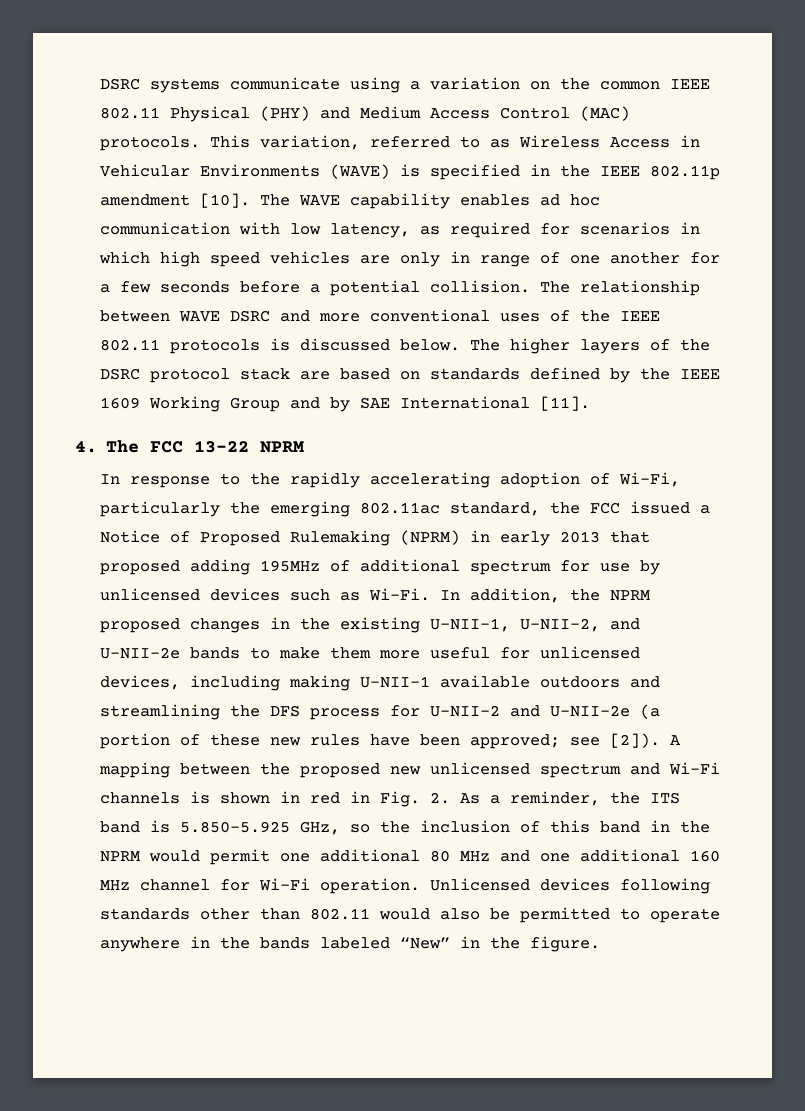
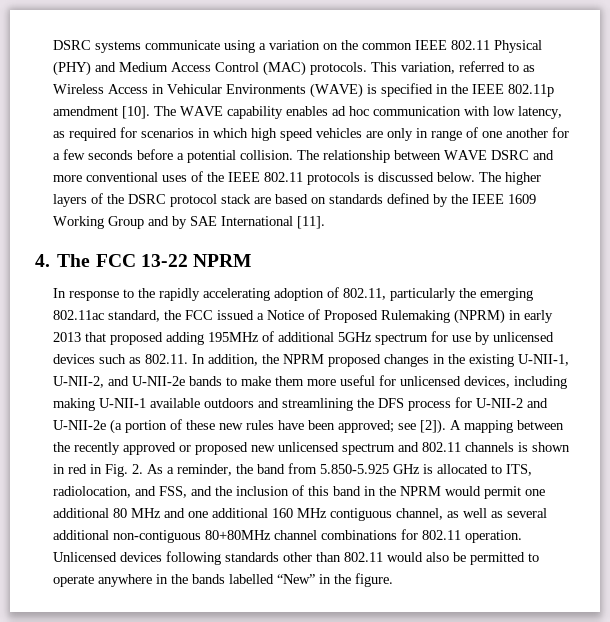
- In response to the rapidly accelerating adoption of Wi-Fi, particularly the emerging 802.11ac standard, the FCC issued a Notice of Proposed Rulemaking (NPRM) in early 2013 that proposed adding 195MHz of additional spectrum for use by unlicensed devices such as Wi-Fi. In addition, the NPRM proposed changes in the existing U-NII-1, U-NII-2, and U-NII-2e bands to make them more useful for unlicensed devices, including making U-NII-1 available outdoors and streamlining the DFS process for U-NII-2 and U-NII-2e (a portion of these new rules have been approved;
+ In response to the rapidly accelerating adoption of 802.11, particularly the emerging 802.11ac standard, the FCC issued a Notice of Proposed Rulemaking (NPRM) in early 2013 that proposed adding 195MHz of additional 5GHz spectrum for use by unlicensed devices such as 802.11. In addition, the NPRM proposed changes in the existing U-NII-1, U-NII-2, and U-NII-2e bands to make them more useful for unlicensed devices, including making U-NII-1 available outdoors and streamlining the DFS process for U-NII-2 and U-NII-2e (a portion of these new rules have been approved;
- A mapping between the proposed new unlicensed spectrum and Wi-Fi channels is shown in red in Fig. 2. As a reminder, the ITS band is 5.850-5.925 GHz, so the inclusion of this band in the NPRM would permit one additional 80 MHz and one additional 160 MHz channel for Wi-Fi operation.
+ A mapping between the recently approved or proposed new unlicensed spectrum and 802.11 channels is shown in red in Fig. 2. As a reminder, the band from 5.850-5.925 GHz is allocated to ITS, radiolocation, and FSS, and the inclusion of this band in the NPRM would permit one additional 80 MHz and one additional 160 MHz contiguous channel, as well as several additional non-contiguous 80+80MHz channel combinations for 802.11 operation.
- Unlicensed devices following standards other than 802.11 would also be permitted to operate anywhere in the bands labeled “New” in the figure.
+ Unlicensed devices following standards other than 802.11 would also be permitted to operate anywhere in the bands labelled “New” in the figure.

